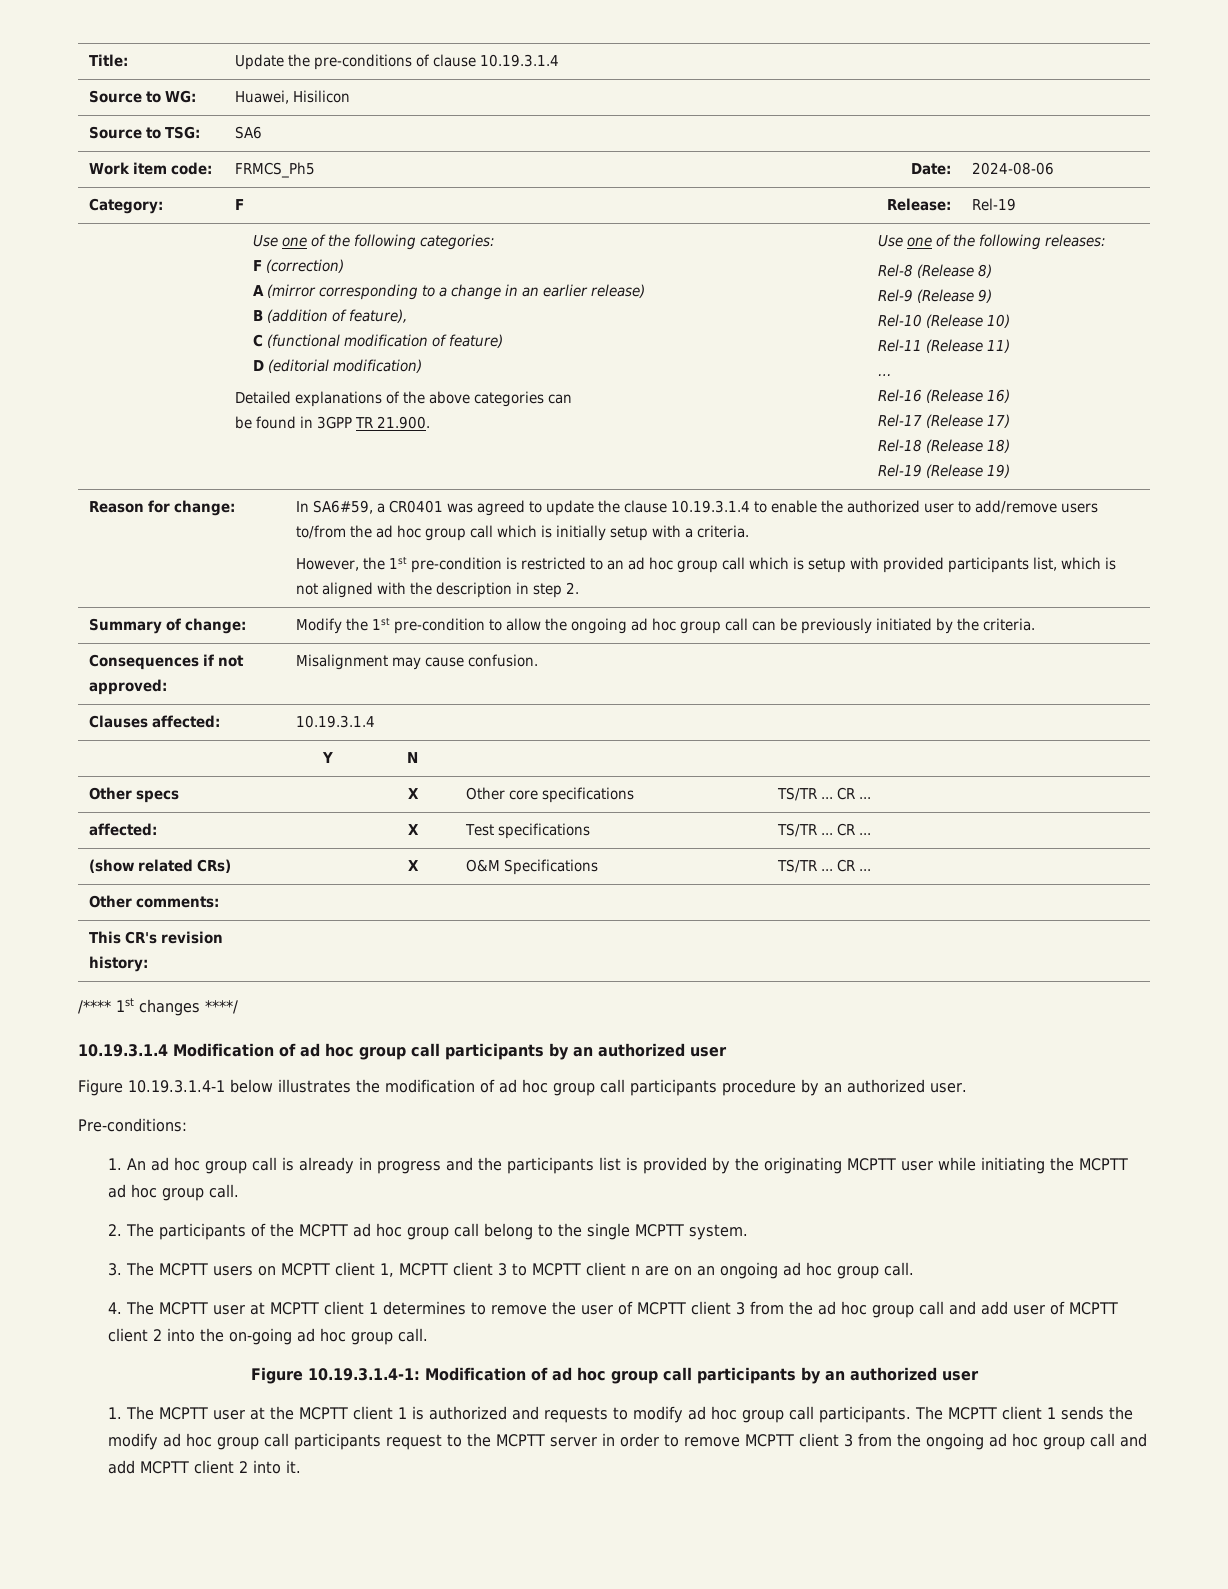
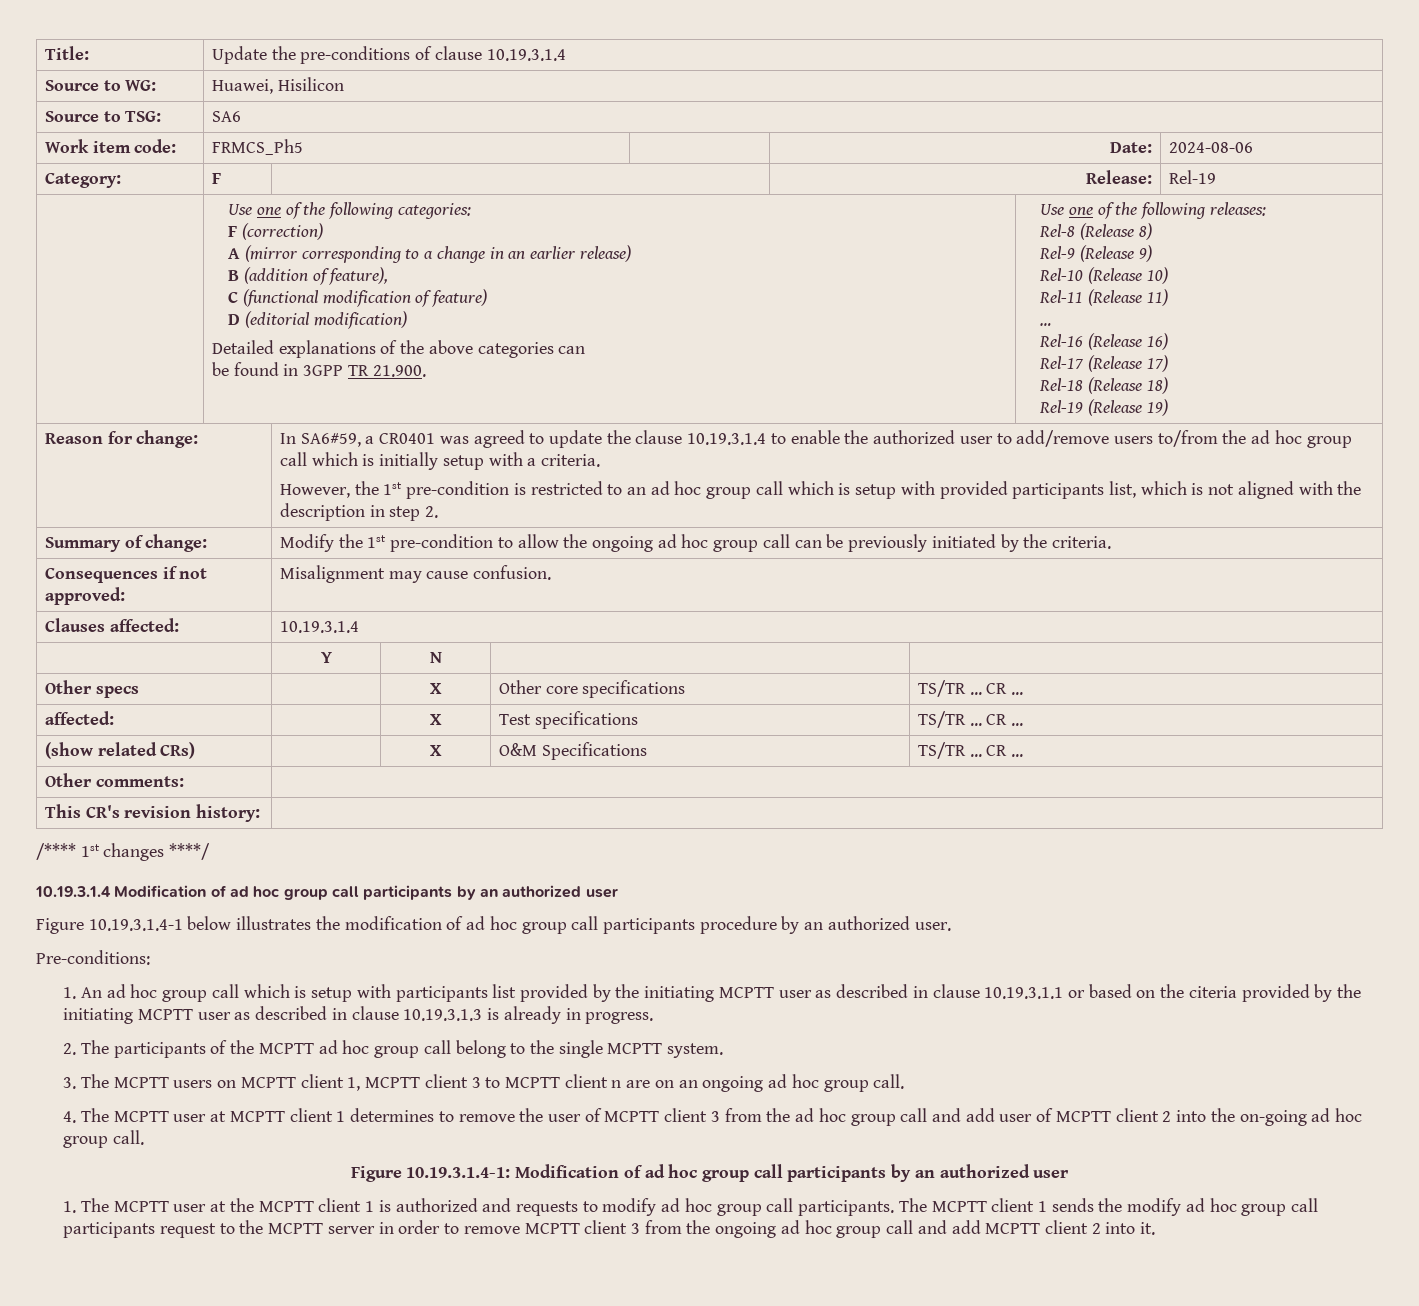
- 1. An ad hoc group call is already in progress and the participants list is provided by the originating MCPTT user while initiating the MCPTT ad hoc group call.
+ 1. An ad hoc group call which is setup with participants list provided by the initiating MCPTT user as described in clause 10.19.3.1.1 or based on the citeria provided by the initiating MCPTT user as described in clause 10.19.3.1.3 is already in progress.

